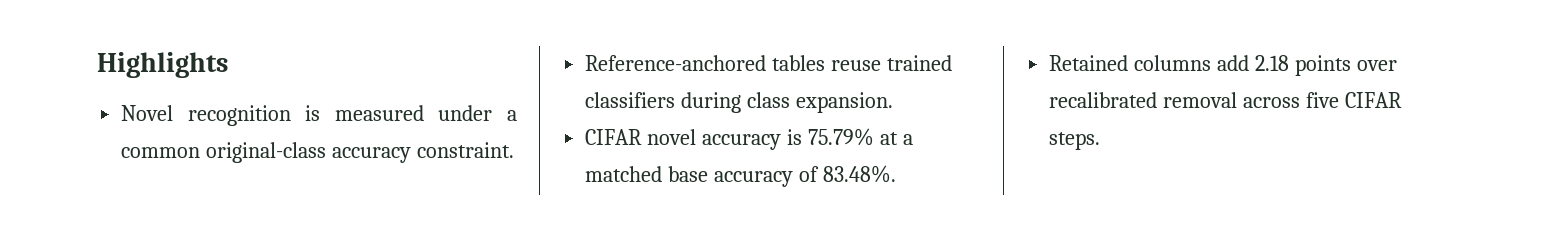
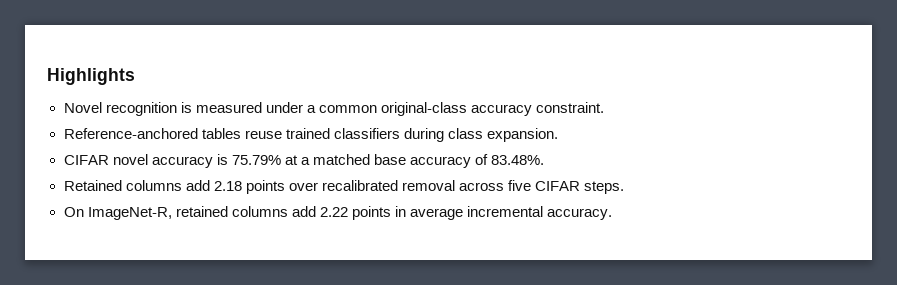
+ On ImageNet-R, retained columns add 2.22 points in average incremental accuracy.

